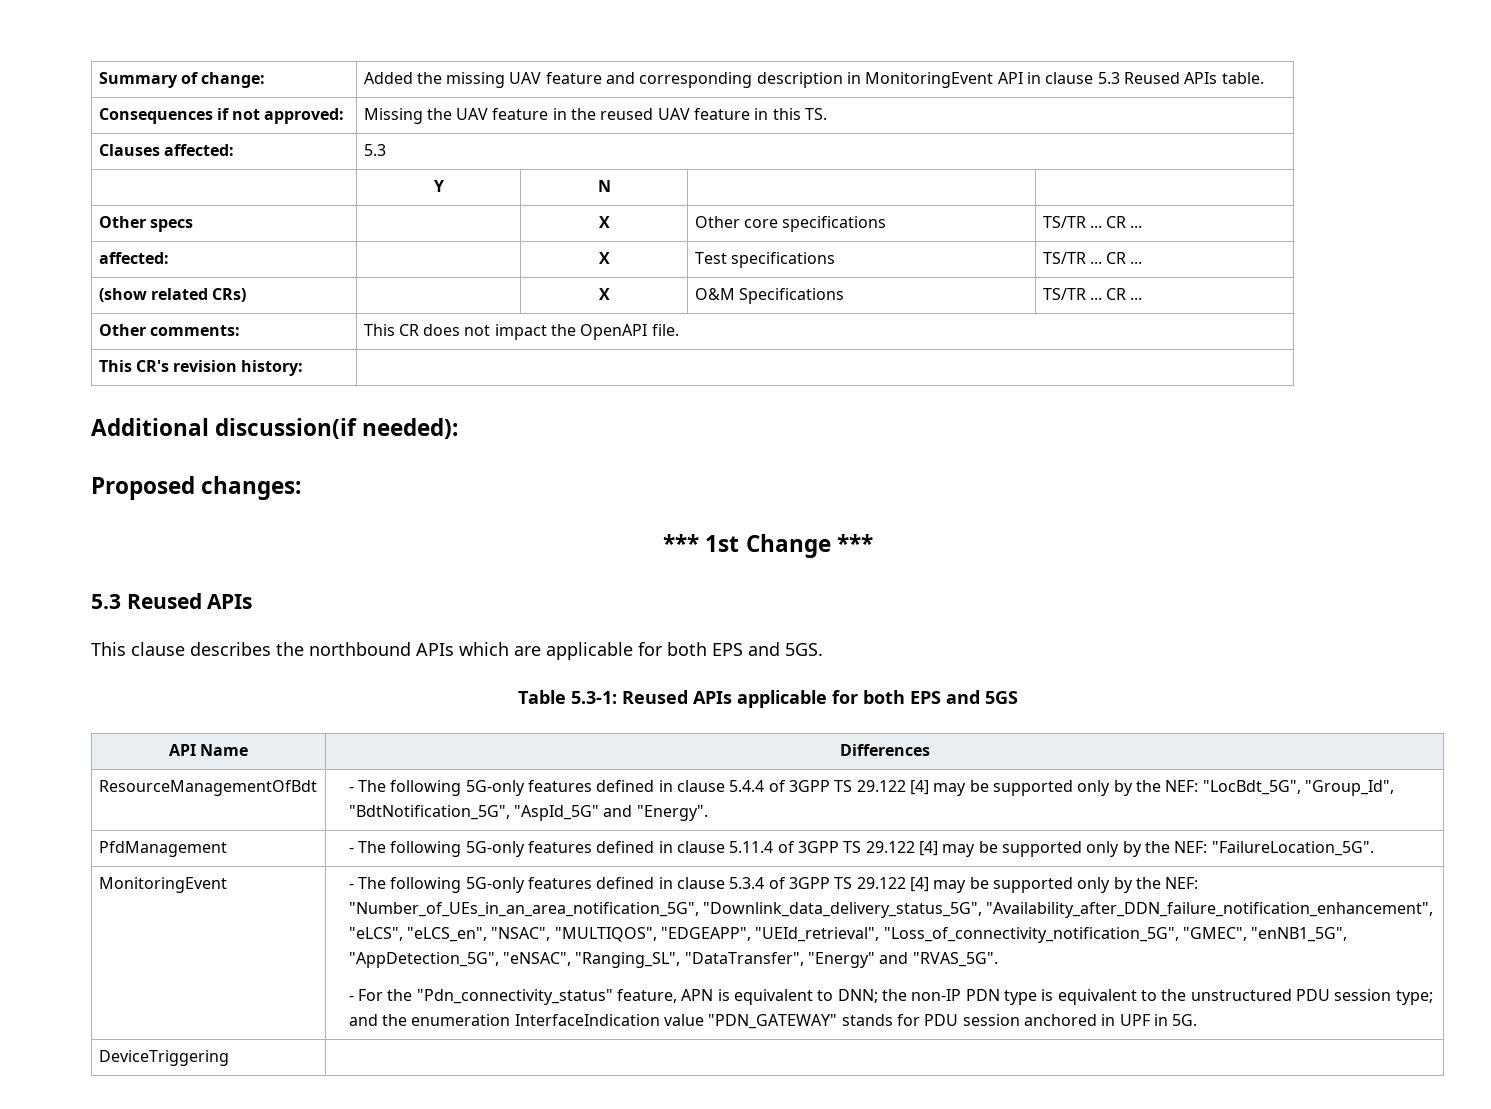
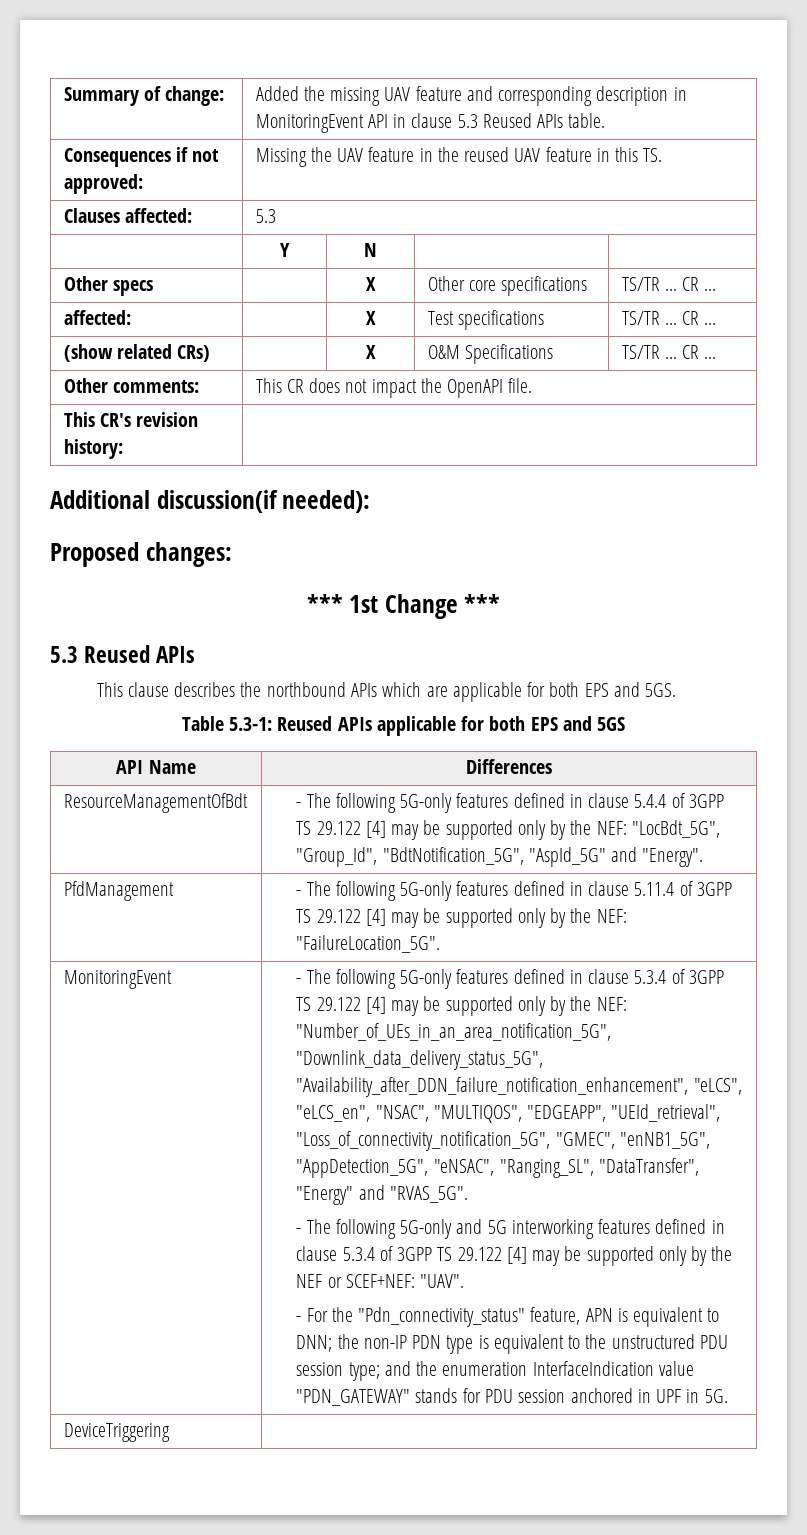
+ - The following 5G-only and 5G interworking features defined in clause 5.3.4 of 3GPP TS 29.122 [4] may be supported only by the NEF or SCEF+NEF: "UAV".

